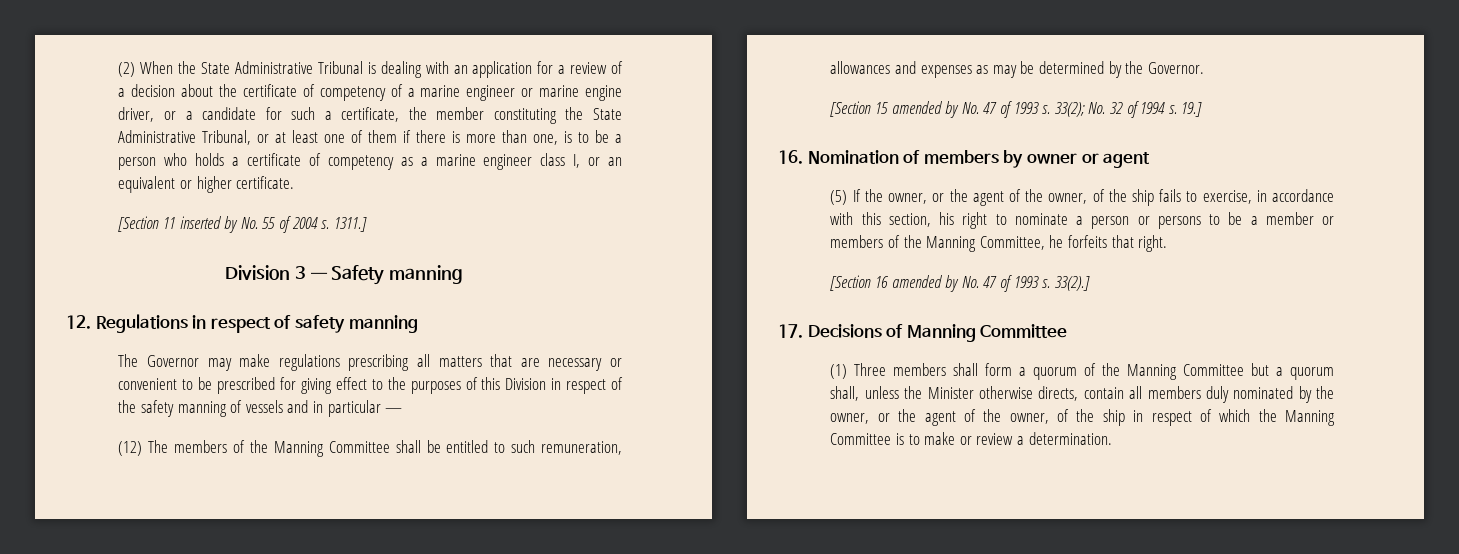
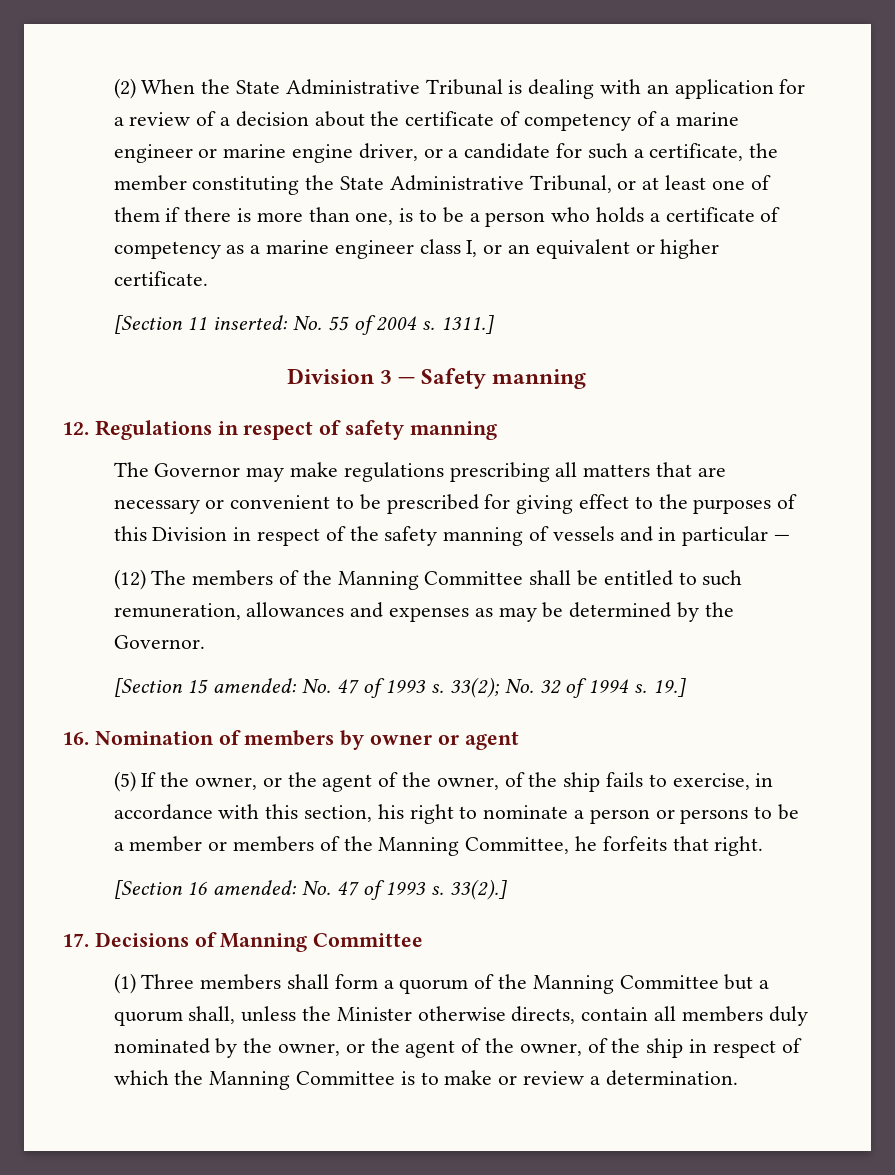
- [Section 11 inserted by No. 55 of 2004 s.
+ [Section 11 inserted: No. 55 of 2004 s.
- [Section 15 amended by No. 47 of 1993 s.
+ [Section 15 amended: No. 47 of 1993 s.
- [Section 16 amended by No. 47 of 1993 s.
+ [Section 16 amended: No. 47 of 1993 s.

